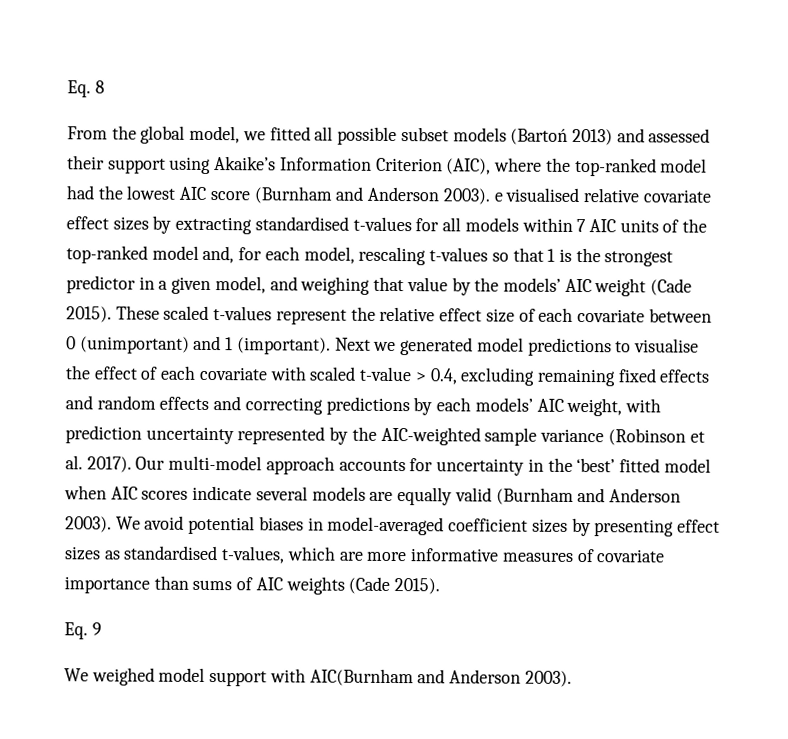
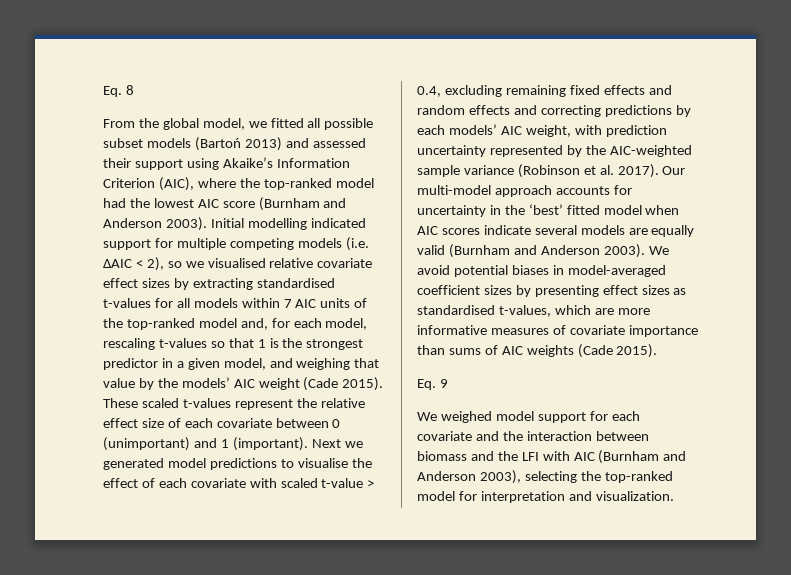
- From the global model, we fitted all possible subset models (Bartoń 2013) and assessed their support using Akaike’s Information Criterion (AIC), where the top-ranked model had the lowest AIC score (Burnham and Anderson 2003). e visualised relative covariate effect sizes by extracting standardised t-values for all models within 7 AIC units of the top-ranked model and, for each model, rescaling t-values so that 1 is the strongest predictor in a given model, and weighing that value by the models’ AIC weight (Cade 2015).
+ From the global model, we fitted all possible subset models (Bartoń 2013) and assessed their support using Akaike’s Information Criterion (AIC), where the top-ranked model had the lowest AIC score (Burnham and Anderson 2003). Initial modelling indicated support for multiple competing models (i.e. ∆AIC < 2), so we visualised relative covariate effect sizes by extracting standardised t-values for all models within 7 AIC units of the top-ranked model and, for each model, rescaling t-values so that 1 is the strongest predictor in a given model, and weighing that value by the models’ AIC weight (Cade 2015).
- We weighed model support with AIC(Burnham and Anderson 2003).
+ We weighed model support for each covariate and the interaction between biomass and the LFI with AIC (Burnham and Anderson 2003), selecting the top-ranked model for interpretation and visualization.

